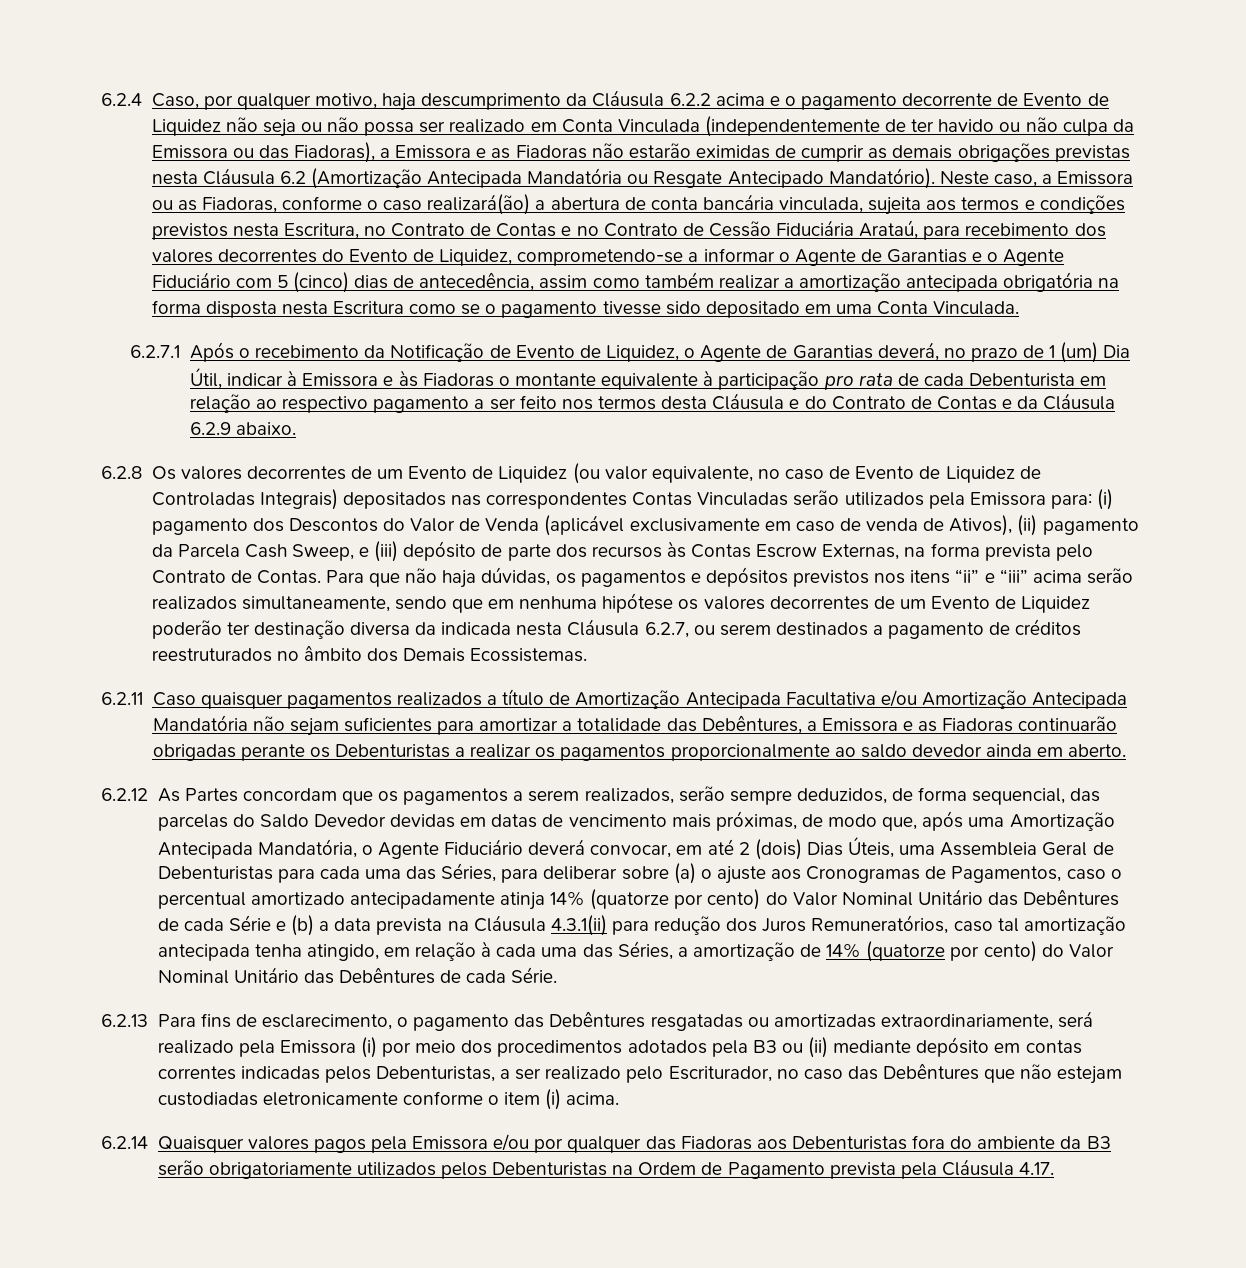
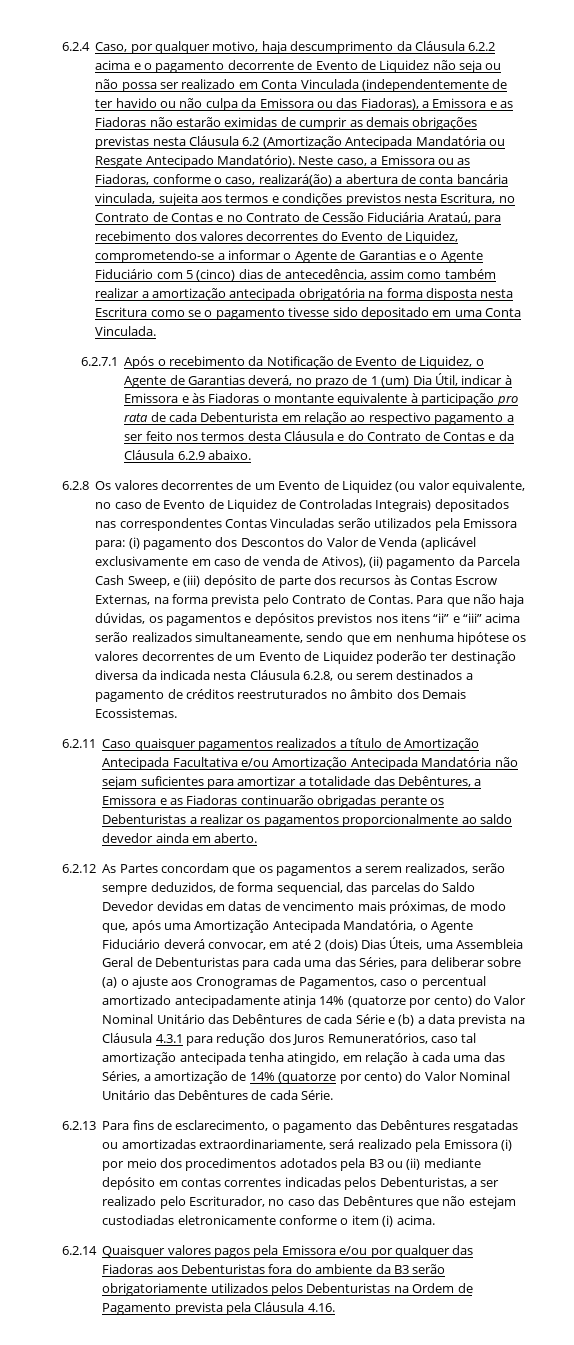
- Neste caso, a Emissora ou as Fiadoras, conforme o caso realizará(ão) a abertura de conta bancária vinculada, sujeita aos termos e condições previstos nesta Escritura, no Contrato de Contas e no Contrato de Cessão Fiduciária Arataú, para recebimento dos valores decorrentes do Evento de Liquidez, comprometendo-se a informar o Agente de Garantias e o Agente Fiduciário com 5 (cinco) dias de antecedência, assim como também realizar a amortização antecipada obrigatória na forma disposta nesta Escritura como se o pagamento tivesse sido depositado em uma Conta Vinculada.
+ Neste caso, a Emissora ou as Fiadoras, conforme o caso, realizará(ão) a abertura de conta bancária vinculada, sujeita aos termos e condições previstos nesta Escritura, no Contrato de Contas e no Contrato de Cessão Fiduciária Arataú, para recebimento dos valores decorrentes do Evento de Liquidez, comprometendo-se a informar o Agente de Garantias e o Agente Fiduciário com 5 (cinco) dias de antecedência, assim como também realizar a amortização antecipada obrigatória na forma disposta nesta Escritura como se o pagamento tivesse sido depositado em uma Conta Vinculada.
- Para que não haja dúvidas, os pagamentos e depósitos previstos nos itens “ii” e “iii” acima serão realizados simultaneamente, sendo que em nenhuma hipótese os valores decorrentes de um Evento de Liquidez poderão ter destinação diversa da indicada nesta Cláusula 6.2.7, ou serem destinados a pagamento de créditos reestruturados no âmbito dos Demais Ecossistemas.
+ Para que não haja dúvidas, os pagamentos e depósitos previstos nos itens “ii” e “iii” acima serão realizados simultaneamente, sendo que em nenhuma hipótese os valores decorrentes de um Evento de Liquidez poderão ter destinação diversa da indicada nesta Cláusula 6.2.8, ou serem destinados a pagamento de créditos reestruturados no âmbito dos Demais Ecossistemas.
- 6.2.12 As Partes concordam que os pagamentos a serem realizados, serão sempre deduzidos, de forma sequencial, das parcelas do Saldo Devedor devidas em datas de vencimento mais próximas, de modo que, após uma Amortização Antecipada Mandatória, o Agente Fiduciário deverá convocar, em até 2 (dois) Dias Úteis, uma Assembleia Geral de Debenturistas para cada uma das Séries, para deliberar sobre (a) o ajuste aos Cronogramas de Pagamentos, caso o percentual amortizado antecipadamente atinja 14% (quatorze por cento) do Valor Nominal Unitário das Debêntures de cada Série e (b) a data prevista na Cláusula 4.3.1(ii) para redução dos Juros Remuneratórios, caso tal amortização antecipada tenha atingido, em relação à cada uma das Séries, a amortização de 14% (quatorze por cento) do Valor Nominal Unitário das Debêntures de cada Série.
+ 6.2.12 As Partes concordam que os pagamentos a serem realizados, serão sempre deduzidos, de forma sequencial, das parcelas do Saldo Devedor devidas em datas de vencimento mais próximas, de modo que, após uma Amortização Antecipada Mandatória, o Agente Fiduciário deverá convocar, em até 2 (dois) Dias Úteis, uma Assembleia Geral de Debenturistas para cada uma das Séries, para deliberar sobre (a) o ajuste aos Cronogramas de Pagamentos, caso o percentual amortizado antecipadamente atinja 14% (quatorze por cento) do Valor Nominal Unitário das Debêntures de cada Série e (b) a data prevista na Cláusula 4.3.1 para redução dos Juros Remuneratórios, caso tal amortização antecipada tenha atingido, em relação à cada uma das Séries, a amortização de 14% (quatorze por cento) do Valor Nominal Unitário das Debêntures de cada Série.
- 6.2.14 Quaisquer valores pagos pela Emissora e/ou por qualquer das Fiadoras aos Debenturistas fora do ambiente da B3 serão obrigatoriamente utilizados pelos Debenturistas na Ordem de Pagamento prevista pela Cláusula 4.17.
+ 6.2.14 Quaisquer valores pagos pela Emissora e/ou por qualquer das Fiadoras aos Debenturistas fora do ambiente da B3 serão obrigatoriamente utilizados pelos Debenturistas na Ordem de Pagamento prevista pela Cláusula 4.16.

